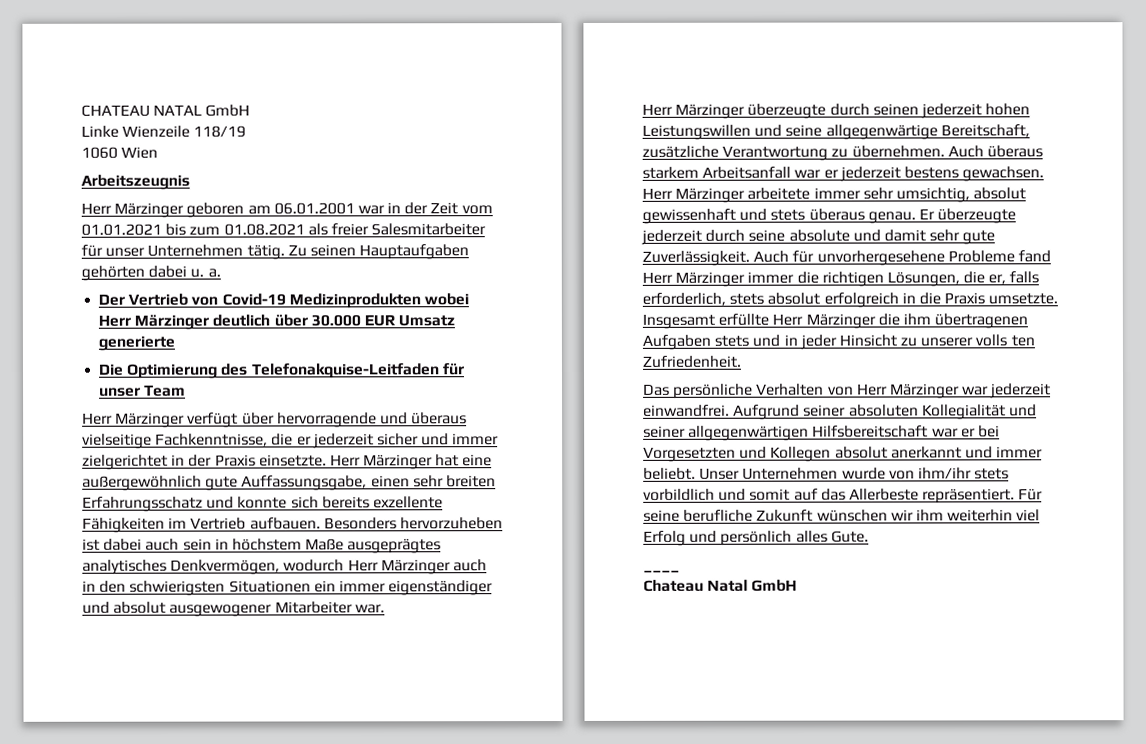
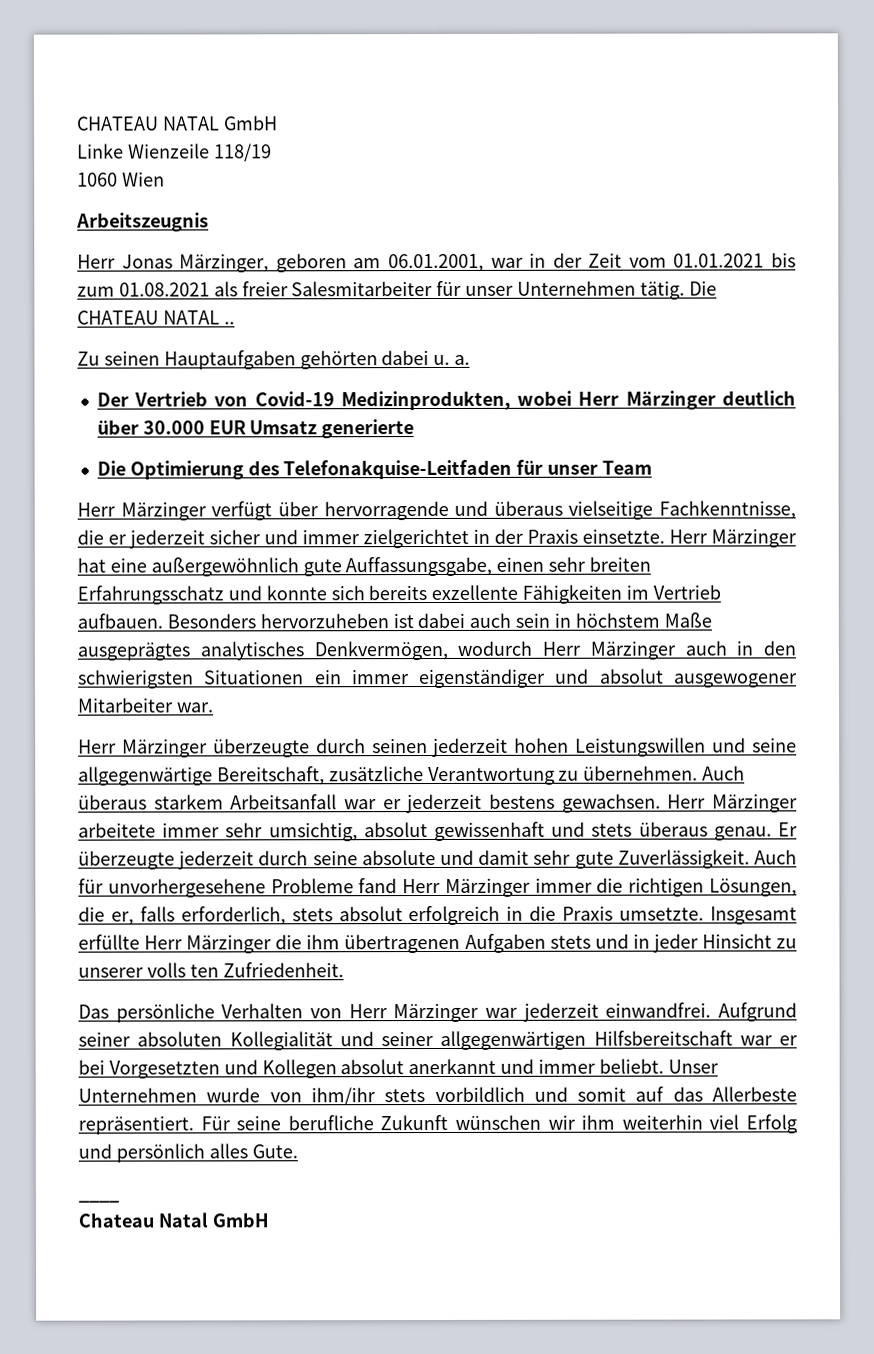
- Herr Märzinger geboren am 06.01.2001 war in der Zeit vom 01.01.2021 bis zum 01.08.2021 als freier Salesmitarbeiter für unser Unternehmen tätig. Zu seinen Hauptaufgaben gehörten dabei u. a.
+ Herr Jonas Märzinger, geboren am 06.01.2001, war in der Zeit vom 01.01.2021 bis zum 01.08.2021 als freier Salesmitarbeiter für unser Unternehmen tätig. Die CHATEAU NATAL ..
+ Zu seinen Hauptaufgaben gehörten dabei u. a.
- Der Vertrieb von Covid-19 Medizinprodukten wobei Herr Märzinger deutlich über 30.000 EUR Umsatz generierte
+ Der Vertrieb von Covid-19 Medizinprodukten, wobei Herr Märzinger deutlich über 30.000 EUR Umsatz generierte

